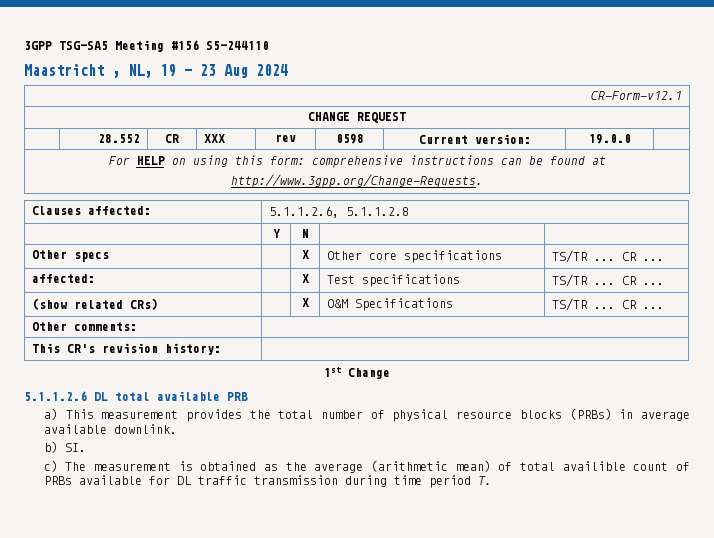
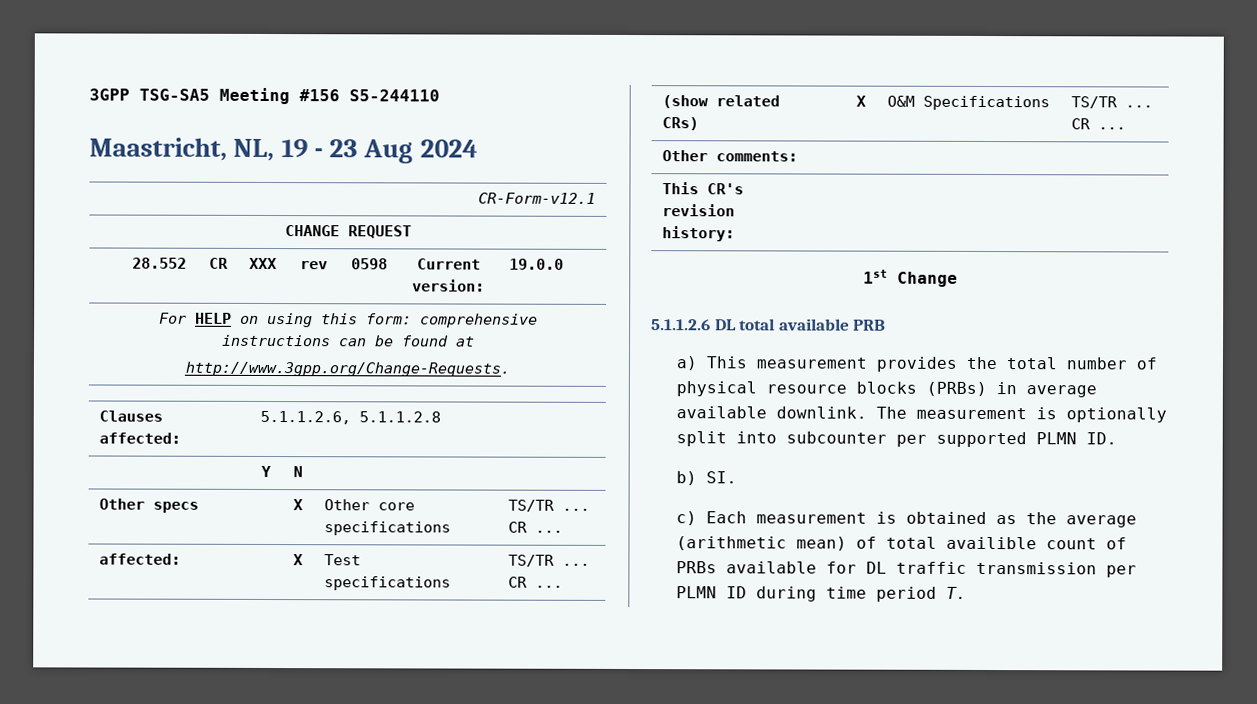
- Maastricht , NL, 19 - 23 Aug 2024
+ Maastricht, NL, 19 - 23 Aug 2024
+ The measurement is optionally split into subcounter per supported PLMN ID.
- c) The measurement is obtained as the average (arithmetic mean) of total availible count of PRBs available for DL traffic transmission during time period T.
+ c) Each measurement is obtained as the average (arithmetic mean) of total availible count of PRBs available for DL traffic transmission per PLMN ID during time period T.

